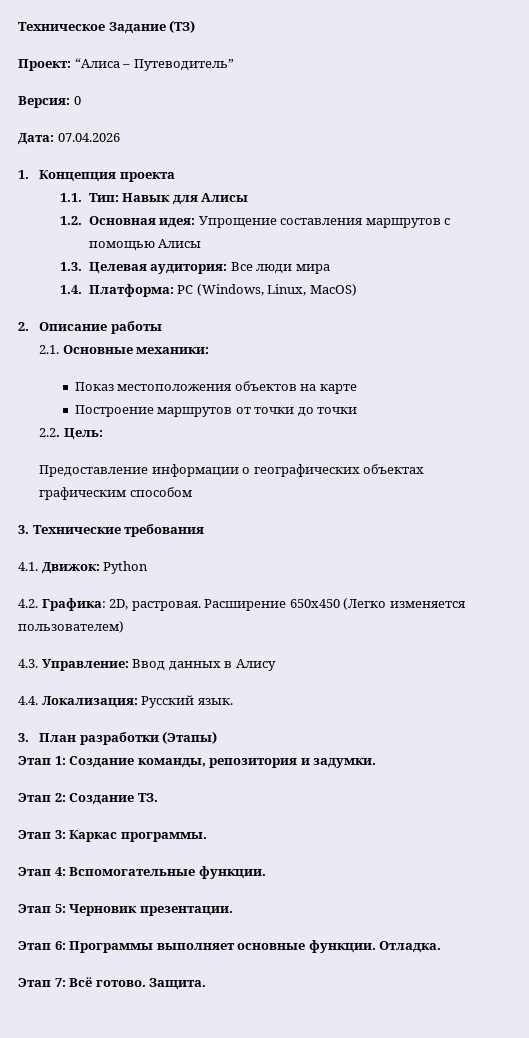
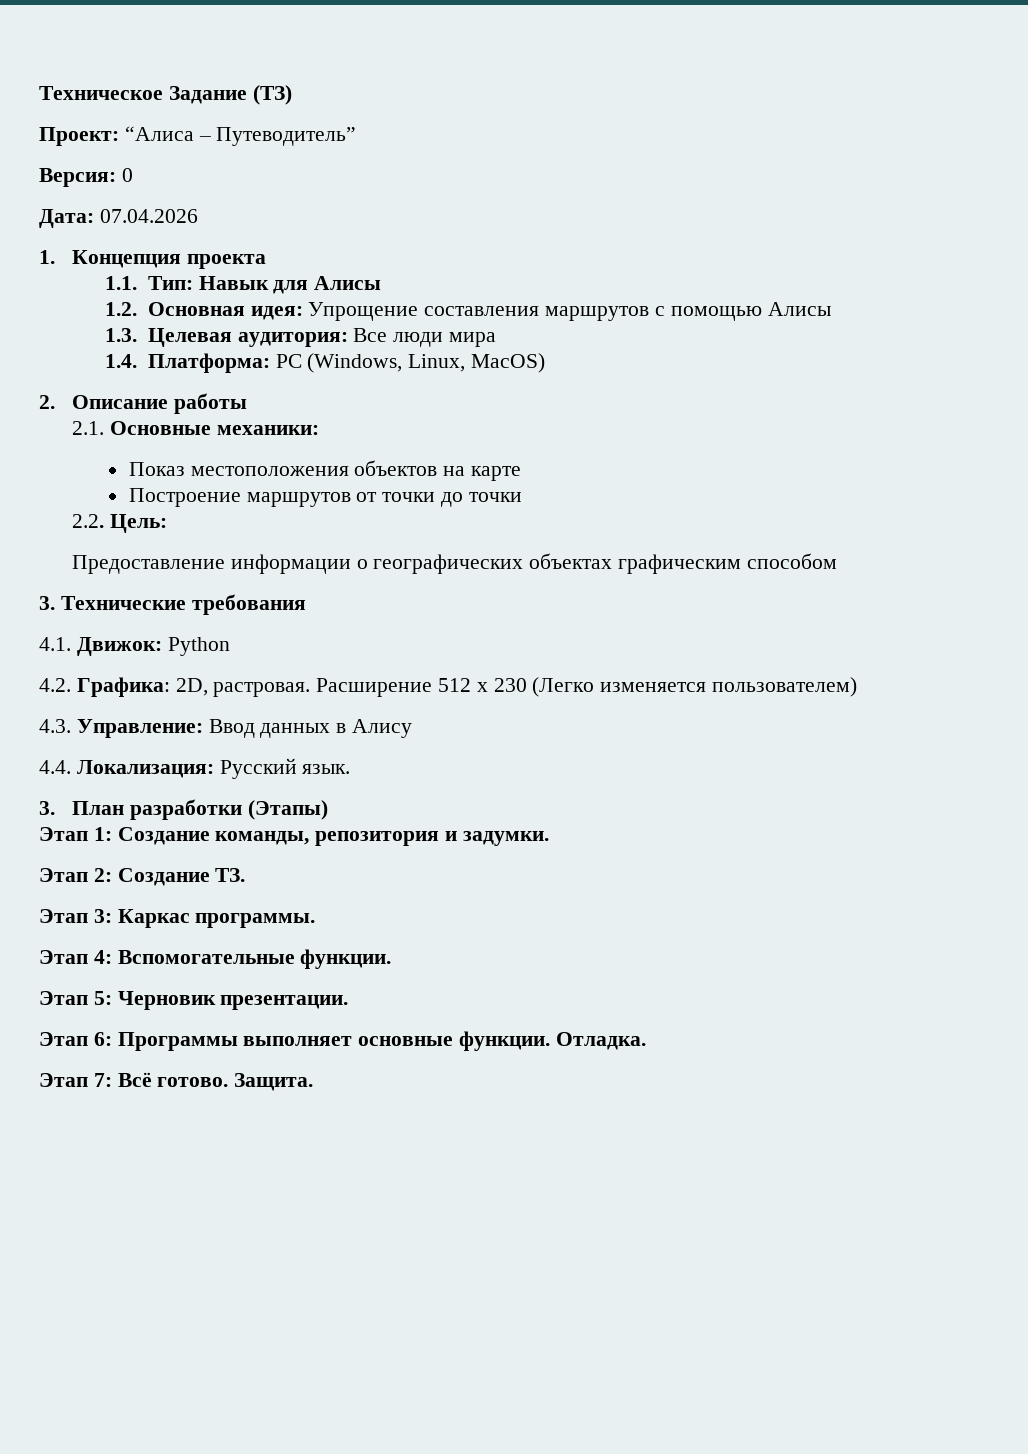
- Расширение 650х450 (Легко изменяется пользователем)
+ Расширение 512 х 230 (Легко изменяется пользователем)

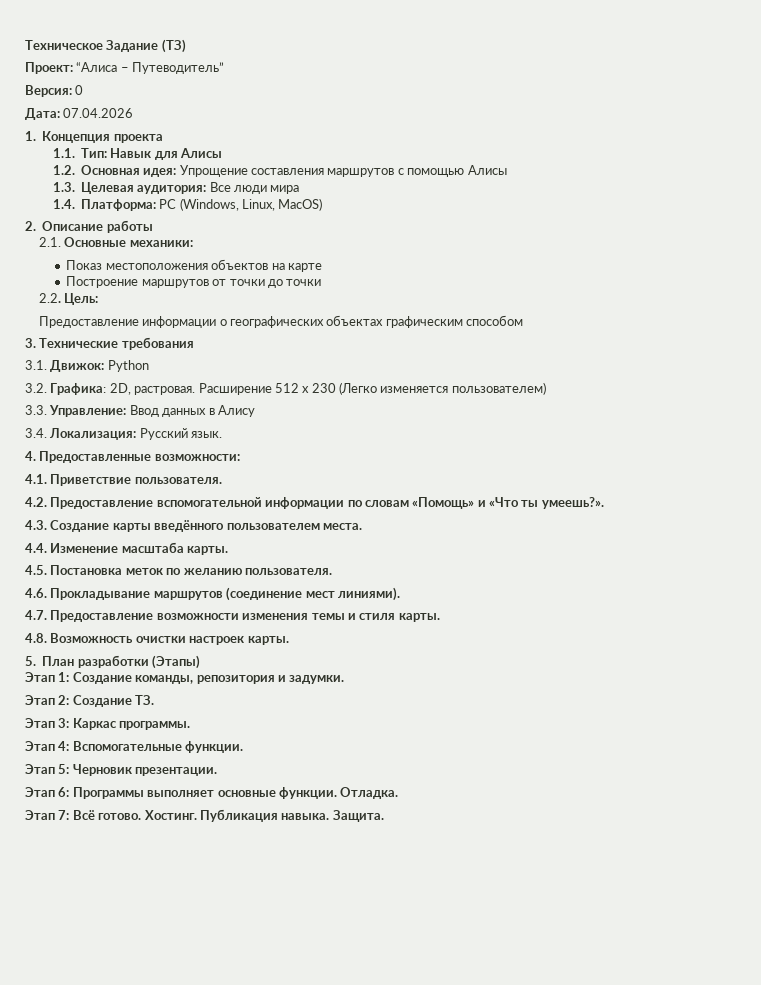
- 4.1. Движок: Python
+ 3.1. Движок: Python
- 4.2. Графика: 2D, растровая.
+ 3.2. Графика: 2D, растровая.
- 4.3. Управление: Ввод данных в Алису
+ 3.3. Управление: Ввод данных в Алису
- 4.4. Локализация: Русский язык.
+ 3.4. Локализация: Русский язык.
- 3. План разработки (Этапы)
+ 4. Предоставленные возможности:
+ 4.1. Приветствие пользователя.
+ 4.2. Предоставление вспомогательной информации по словам «Помощь» и «Что ты умеешь?».
+ 4.3. Создание карты введённого пользователем места.
+ 4.4. Изменение масштаба карты.
+ 4.5. Постановка меток по желанию пользователя.
+ 4.6. Прокладывание маршрутов (соединение мест линиями).
+ 4.7. Предоставление возможности изменения темы и стиля карты.
+ 4.8. Возможность очистки настроек карты.
+ 5. План разработки (Этапы)
+ Хостинг. Публикация навыка.

